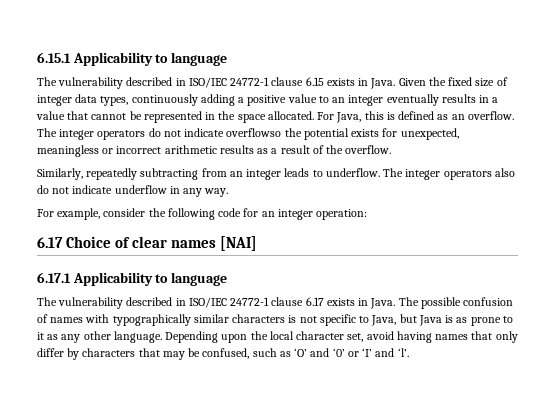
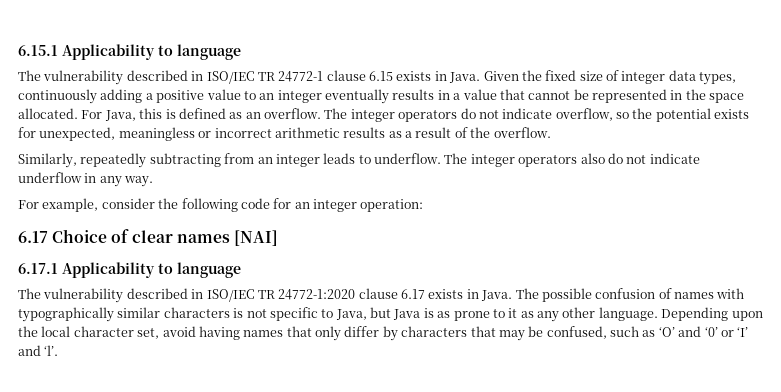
- The vulnerability described in ISO/IEC 24772-1 clause 6.15 exists in Java.
+ The vulnerability described in ISO/IEC TR 24772-1 clause 6.15 exists in Java.
- The integer operators do not indicate overflowso the potential exists for unexpected, meaningless or incorrect arithmetic results as a result of the overflow.
+ The integer operators do not indicate overflow, so the potential exists for unexpected, meaningless or incorrect arithmetic results as a result of the overflow.
- The vulnerability described in ISO/IEC 24772-1 clause 6.17 exists in Java.
+ The vulnerability described in ISO/IEC TR 24772-1:2020 clause 6.17 exists in Java.

